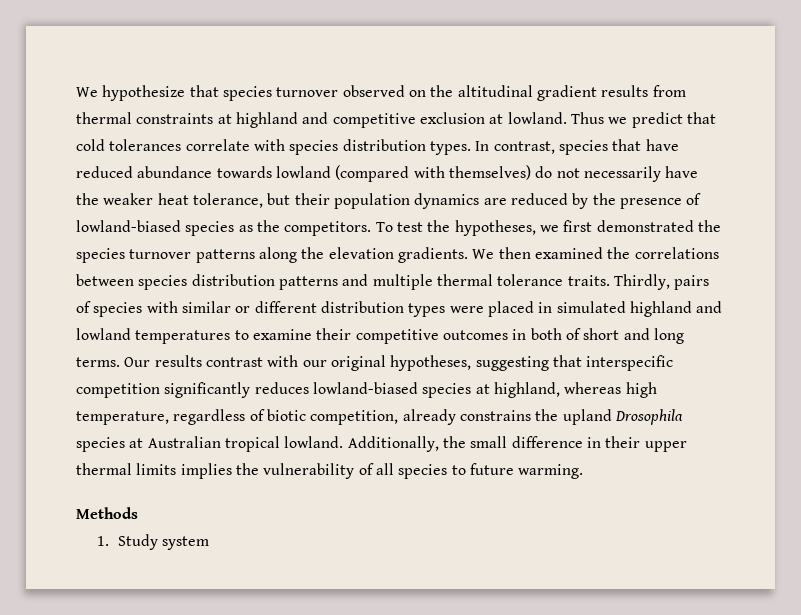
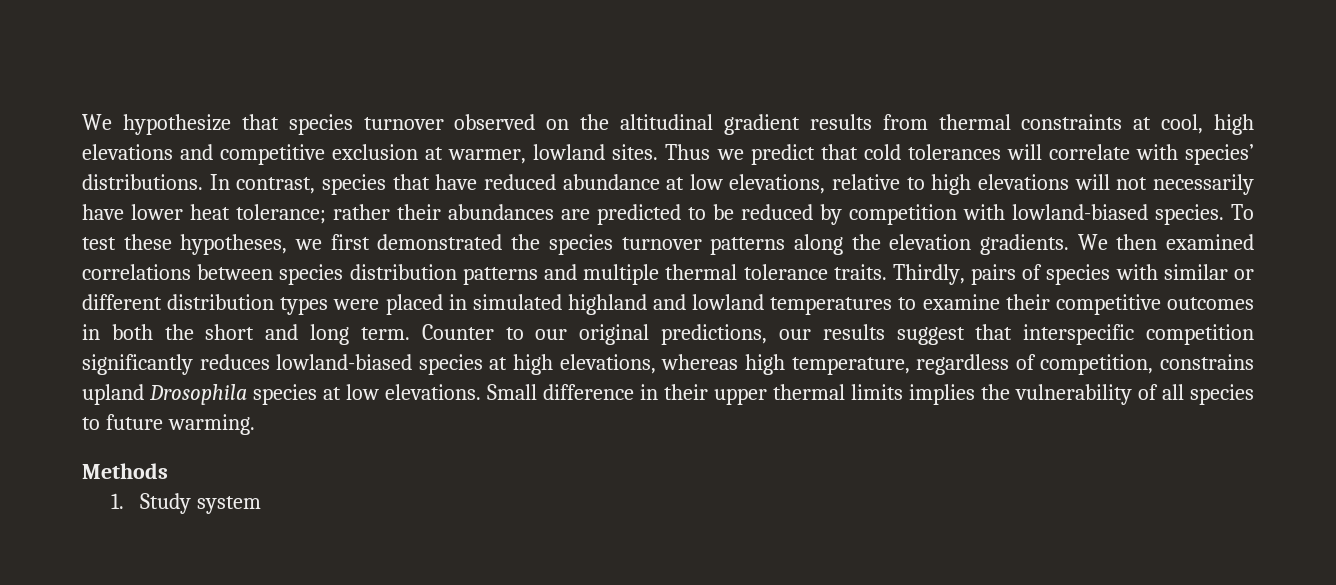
- We hypothesize that species turnover observed on the altitudinal gradient results from thermal constraints at highland and competitive exclusion at lowland.
+ We hypothesize that species turnover observed on the altitudinal gradient results from thermal constraints at cool, high elevations and competitive exclusion at warmer, lowland sites.
- Thus we predict that cold tolerances correlate with species distribution types.
+ Thus we predict that cold tolerances will correlate with species’ distributions.
- In contrast, species that have reduced abundance towards lowland (compared with themselves) do not necessarily have the weaker heat tolerance, but their population dynamics are reduced by the presence of lowland-biased species as the competitors.
+ In contrast, species that have reduced abundance at low elevations, relative to high elevations will not necessarily have lower heat tolerance; rather their abundances are predicted to be reduced by competition with lowland-biased species.
- To test the hypotheses, we first demonstrated the species turnover patterns along the elevation gradients.
+ To test these hypotheses, we first demonstrated the species turnover patterns along the elevation gradients.
- We then examined the correlations between species distribution patterns and multiple thermal tolerance traits.
+ We then examined correlations between species distribution patterns and multiple thermal tolerance traits.
- Thirdly, pairs of species with similar or different distribution types were placed in simulated highland and lowland temperatures to examine their competitive outcomes in both of short and long terms. Our results contrast with our original hypotheses, suggesting that interspecific competition significantly reduces lowland-biased species at highland, whereas high temperature, regardless of biotic competition, already constrains the upland Drosophila species at Australian tropical lowland. Additionally, the small difference in their upper thermal limits implies the vulnerability of all species to future warming.
+ Thirdly, pairs of species with similar or different distribution types were placed in simulated highland and lowland temperatures to examine their competitive outcomes in both the short and long term. Counter to our original predictions, our results suggest that interspecific competition significantly reduces lowland-biased species at high elevations, whereas high temperature, regardless of competition, constrains upland Drosophila species at low elevations. Small difference in their upper thermal limits implies the vulnerability of all species to future warming.

